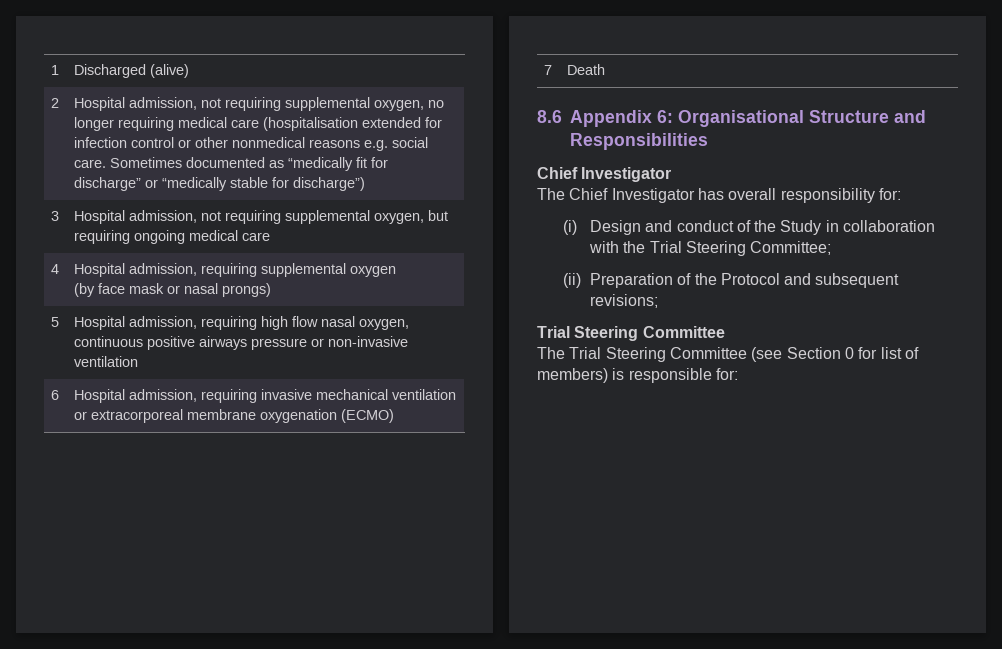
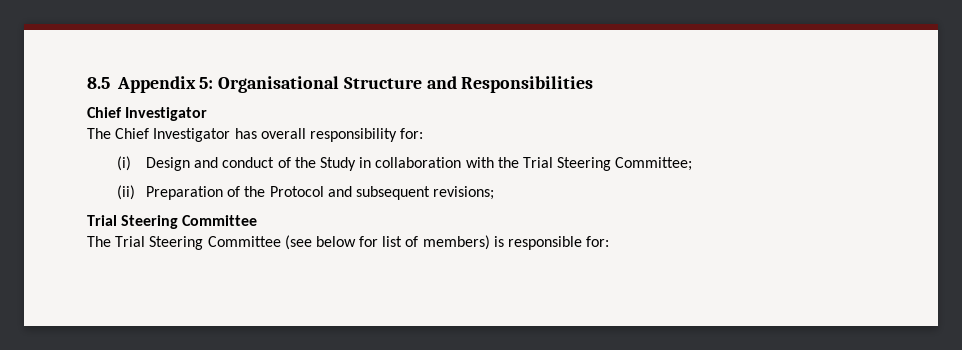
- 1 | Discharged (alive)
- 2 | Hospital admission, not requiring supplemental oxygen, no longer requiring medical care (hospitalisation extended for infection control or other nonmedical reasons e.g. social care. Sometimes documented as “medically fit for discharge” or “medically stable for discharge”)
- 3 | Hospital admission, not requiring supplemental oxygen, but requiring ongoing medical care
- 4 | Hospital admission, requiring supplemental oxygen
- (by face mask or nasal prongs)
- 5 | Hospital admission, requiring high flow nasal oxygen, continuous positive airways pressure or non-invasive ventilation
- 6 | Hospital admission, requiring invasive mechanical ventilation or extracorporeal membrane oxygenation (ECMO)
- 7 | Death
- 8.6 Appendix 6: Organisational Structure and Responsibilities
+ 8.5 Appendix 5: Organisational Structure and Responsibilities
- The Trial Steering Committee (see Section 0 for list of members) is responsible for:
+ The Trial Steering Committee (see below for list of members) is responsible for:

